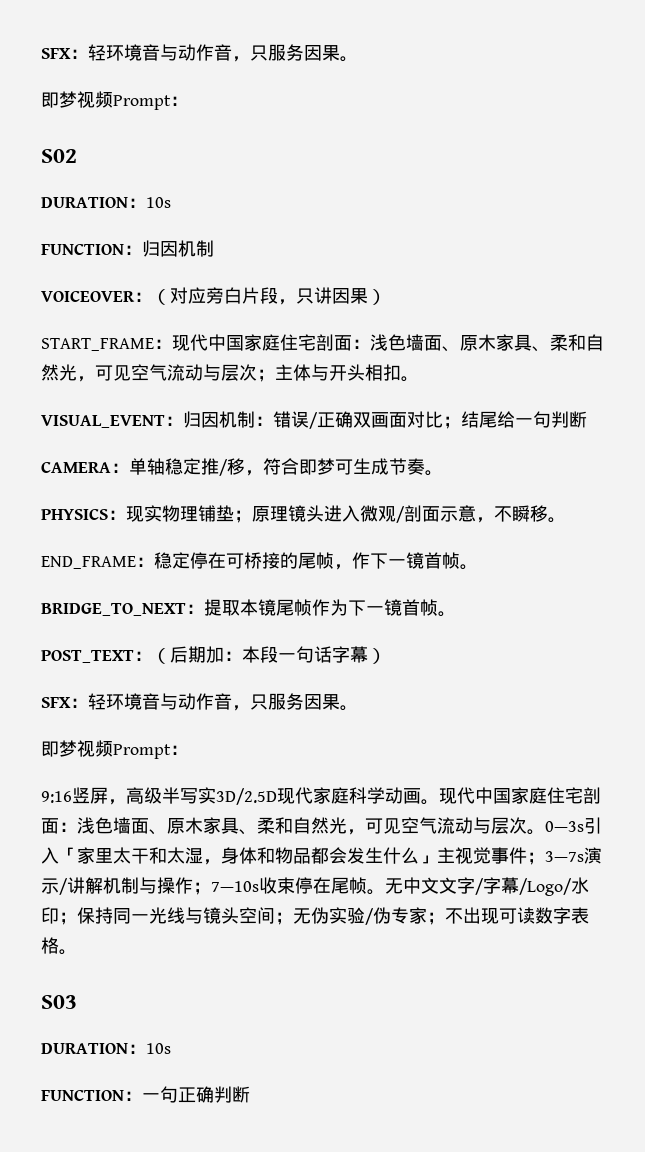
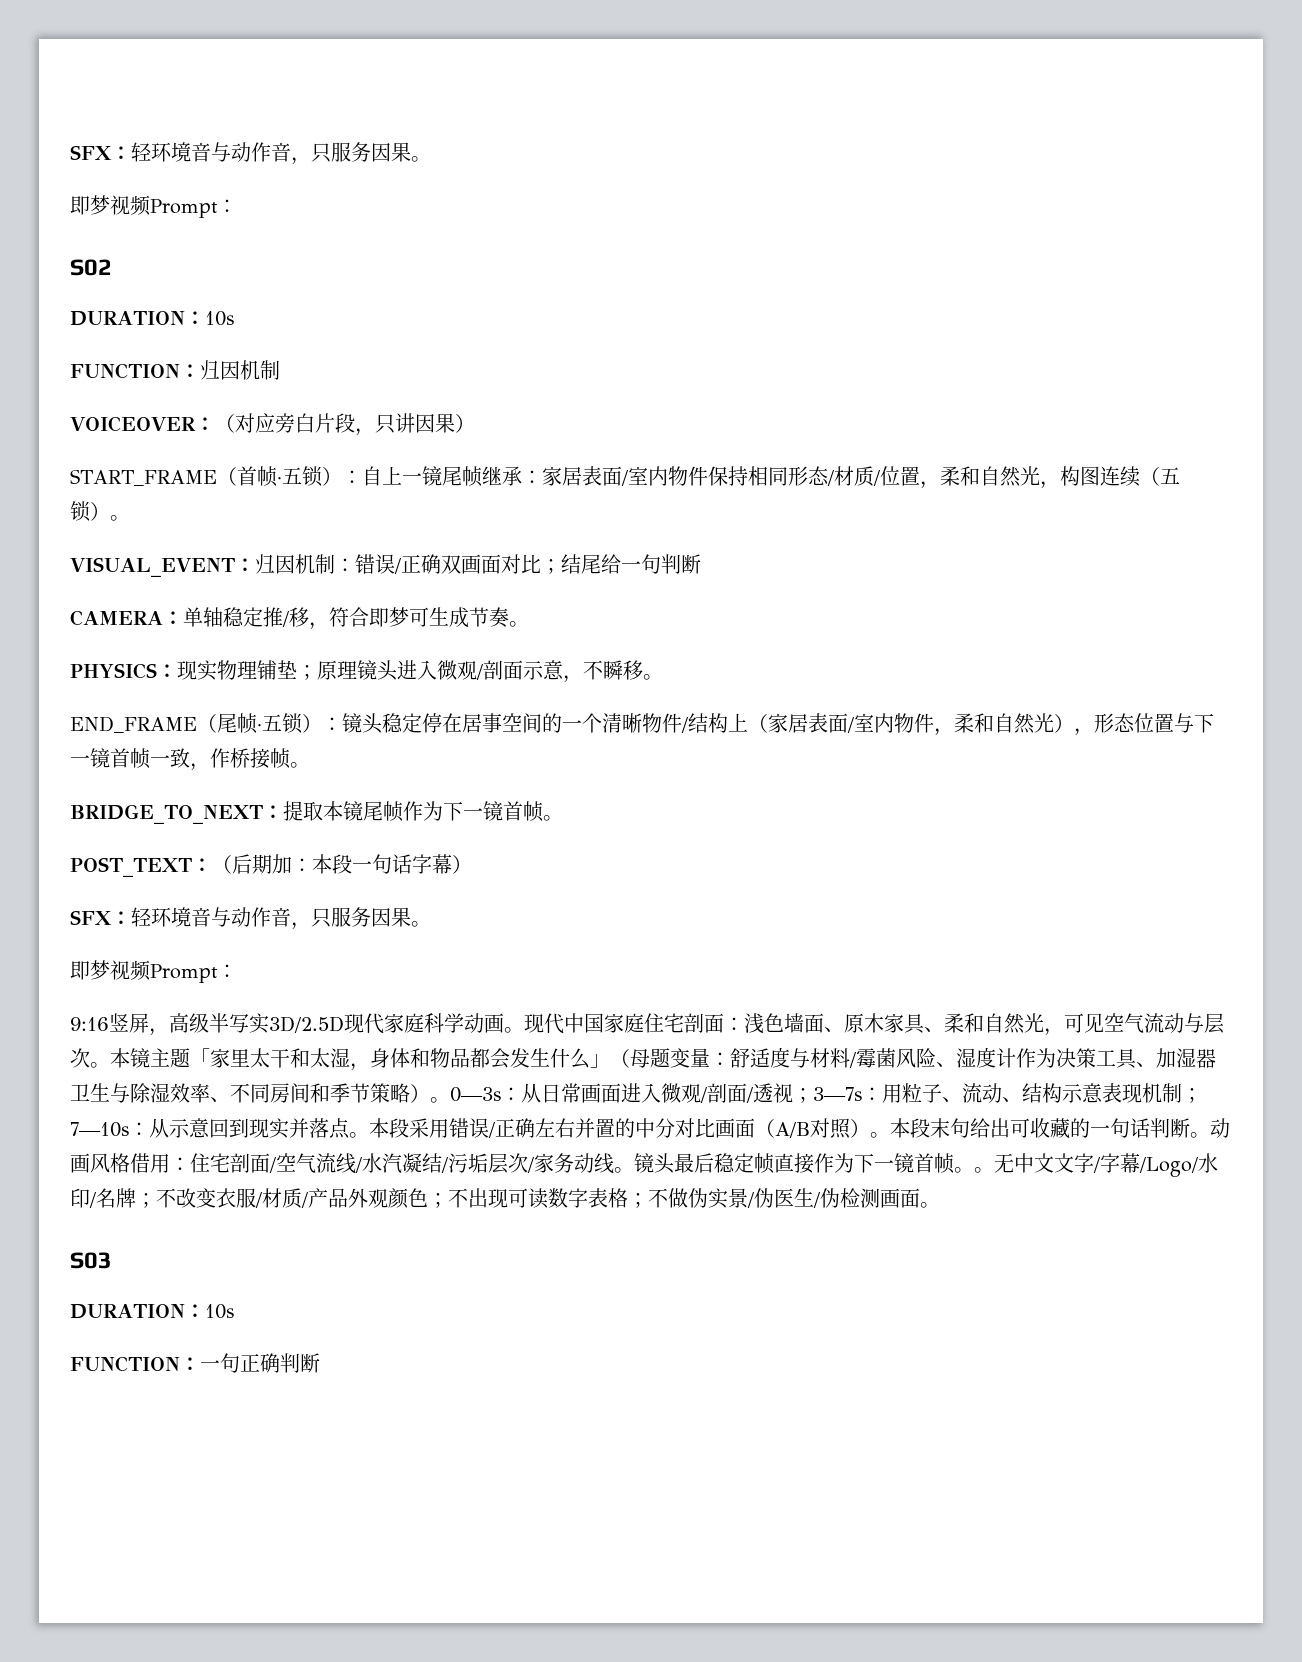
- START_FRAME：现代中国家庭住宅剖面：浅色墙面、原木家具、柔和自然光，可见空气流动与层次；主体与开头相扣。
+ START_FRAME（首帧·五锁）：自上一镜尾帧继承：家居表面/室内物件保持相同形态/材质/位置，柔和自然光，构图连续（五锁）。
- END_FRAME：稳定停在可桥接的尾帧，作下一镜首帧。
+ END_FRAME（尾帧·五锁）：镜头稳定停在居事空间的一个清晰物件/结构上（家居表面/室内物件，柔和自然光），形态位置与下一镜首帧一致，作桥接帧。
- 0—3s引入「家里太干和太湿，身体和物品都会发生什么」主视觉事件；3—7s演示/讲解机制与操作；7—10s收束停在尾帧。
+ 本镜主题「家里太干和太湿，身体和物品都会发生什么」（母题变量：舒适度与材料/霉菌风险、湿度计作为决策工具、加湿器卫生与除湿效率、不同房间和季节策略）。0—3s：从日常画面进入微观/剖面/透视；3—7s：用粒子、流动、结构示意表现机制；7—10s：从示意回到现实并落点。本段采用错误/正确左右并置的中分对比画面（A/B对照）。本段末句给出可收藏的一句话判断。动画风格借用：住宅剖面/空气流线/水汽凝结/污垢层次/家务动线。镜头最后稳定帧直接作为下一镜首帧。。
- 无中文文字/字幕/Logo/水印；保持同一光线与镜头空间；无伪实验/伪专家；不出现可读数字表格。
+ 无中文文字/字幕/Logo/水印/名牌；不改变衣服/材质/产品外观颜色；不出现可读数字表格；不做伪实景/伪医生/伪检测画面。

